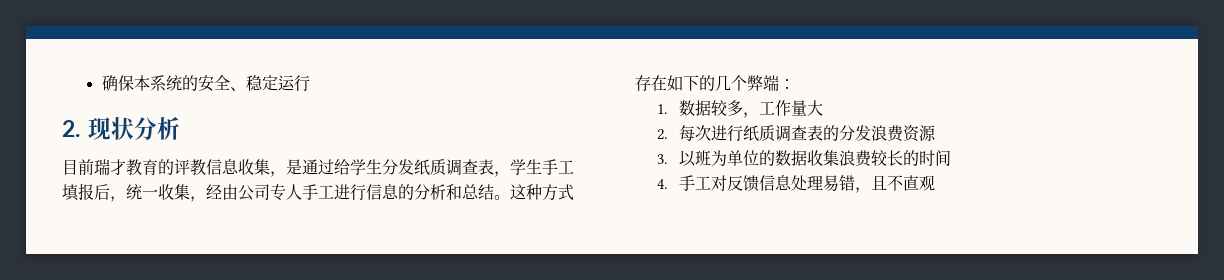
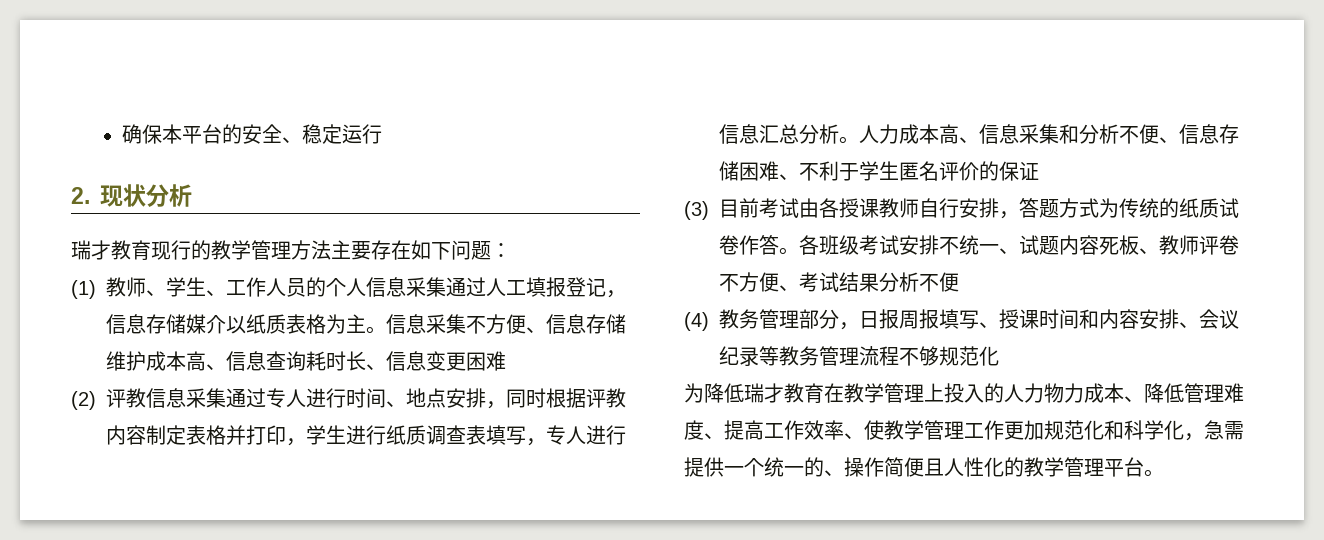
- 确保本系统的安全、稳定运行
+ 确保本平台的安全、稳定运行
- 目前瑞才教育的评教信息收集，是通过给学生分发纸质调查表，学生手工填报后，统一收集，经由公司专人手工进行信息的分析和总结。这种方式存在如下的几个弊端：
- 1.数据较多，工作量大
- 2.每次进行纸质调查表的分发浪费资源
- 3.以班为单位的数据收集浪费较长的时间
- 4.手工对反馈信息处理易错，且不直观
+ 瑞才教育现行的教学管理方法主要存在如下问题：
+ (1)教师、学生、工作人员的个人信息采集通过人工填报登记，信息存储媒介以纸质表格为主。信息采集不方便、信息存储维护成本高、信息查询耗时长、信息变更困难
+ (2)评教信息采集通过专人进行时间、地点安排，同时根据评教内容制定表格并打印，学生进行纸质调查表填写，专人进行信息汇总分析。人力成本高、信息采集和分析不便、信息存储困难、不利于学生匿名评价的保证
+ (3)目前考试由各授课教师自行安排，答题方式为传统的纸质试卷作答。各班级考试安排不统一、试题内容死板、教师评卷不方便、考试结果分析不便
+ (4)教务管理部分，日报周报填写、授课时间和内容安排、会议纪录等教务管理流程不够规范化
+ 为降低瑞才教育在教学管理上投入的人力物力成本、降低管理难度、提高工作效率、使教学管理工作更加规范化和科学化，急需提供一个统一的、操作简便且人性化的教学管理平台。

